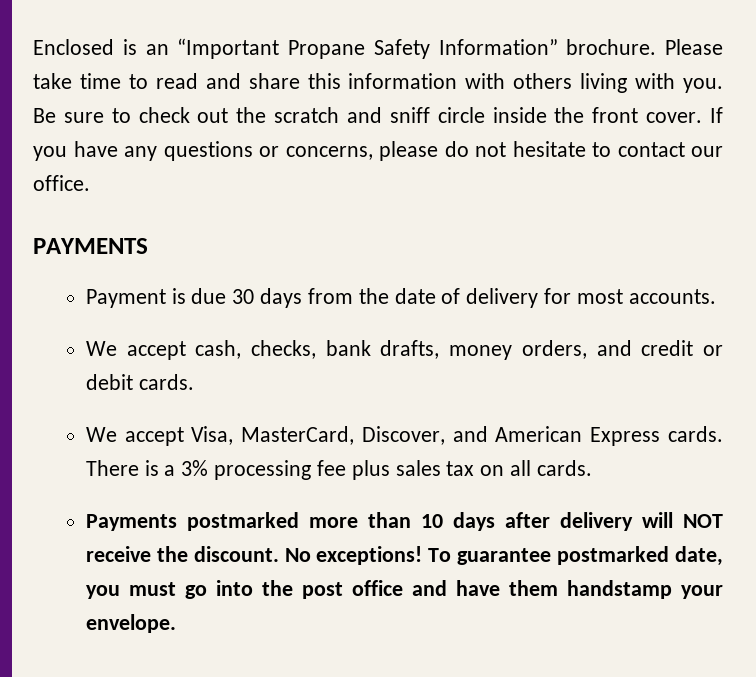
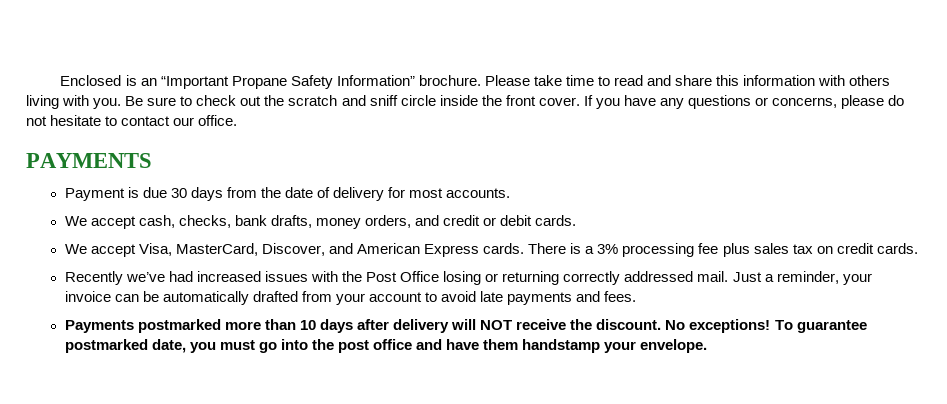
- There is a 3% processing fee plus sales tax on all cards.
+ There is a 3% processing fee plus sales tax on credit cards.
+ Recently we’ve had increased issues with the Post Office losing or returning correctly addressed mail. Just a reminder, your invoice can be automatically drafted from your account to avoid late payments and fees.

